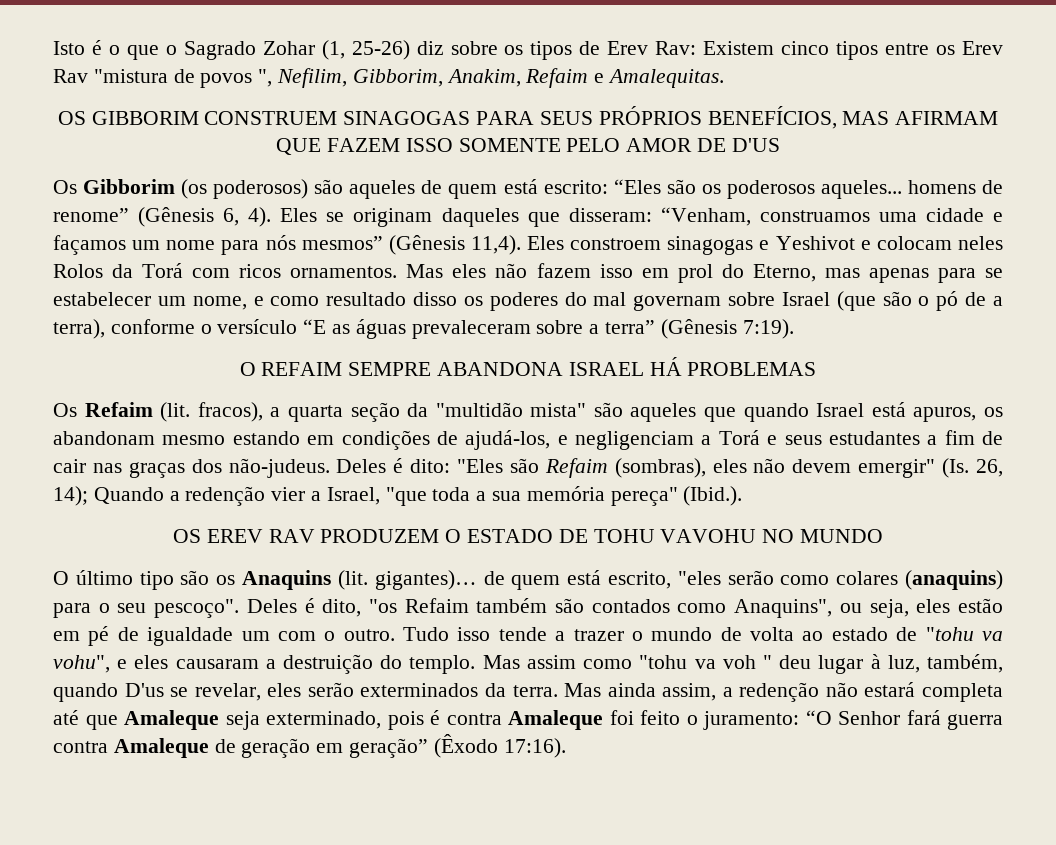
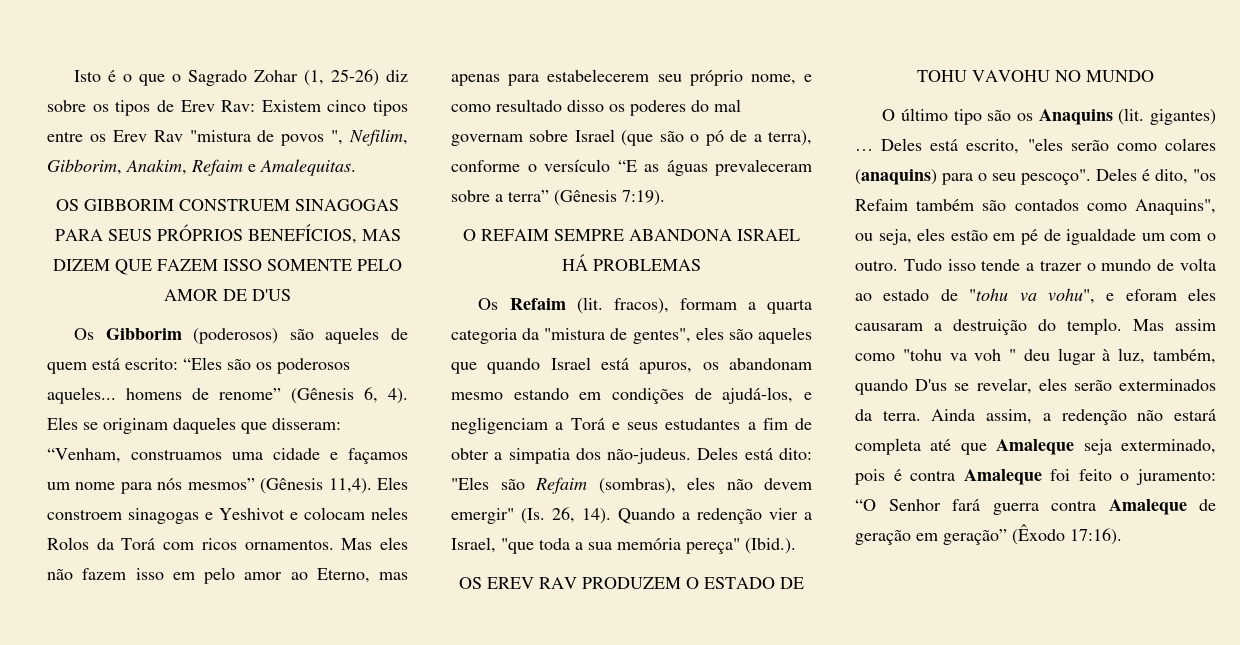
- OS GIBBORIM CONSTRUEM SINAGOGAS PARA SEUS PRÓPRIOS BENEFÍCIOS, MAS AFIRMAM QUE FAZEM ISSO SOMENTE PELO AMOR DE D'US
+ OS GIBBORIM CONSTRUEM SINAGOGAS PARA SEUS PRÓPRIOS BENEFÍCIOS, MAS DIZEM QUE FAZEM ISSO SOMENTE PELO AMOR DE D'US
- Os Gibborim (os poderosos) são aqueles de quem está escrito: “Eles são os poderosos aqueles... homens de renome” (Gênesis 6, 4).
+ Os Gibborim (poderosos) são aqueles de quem está escrito: “Eles são os poderosos aqueles... homens de renome” (Gênesis 6, 4).
- Mas eles não fazem isso em prol do Eterno, mas apenas para se estabelecer um nome, e como resultado disso os poderes do mal governam sobre Israel (que são o pó de a terra), conforme o versículo “E as águas prevaleceram sobre a terra” (Gênesis 7:19).
+ Mas eles não fazem isso em pelo amor ao Eterno, mas apenas para estabelecerem seu próprio nome, e como resultado disso os poderes do mal governam sobre Israel (que são o pó de a terra), conforme o versículo “E as águas prevaleceram sobre a terra” (Gênesis 7:19).
- Os Refaim (lit. fracos), a quarta seção da "multidão mista" são aqueles que quando Israel está apuros, os abandonam mesmo estando em condições de ajudá-los, e negligenciam a Torá e seus estudantes a fim de cair nas graças dos não-judeus.
+ Os Refaim (lit. fracos), formam a quarta categoria da "mistura de gentes", eles são aqueles que quando Israel está apuros, os abandonam mesmo estando em condições de ajudá-los, e negligenciam a Torá e seus estudantes a fim de obter a simpatia dos não-judeus.
- Deles é dito: "Eles são Refaim (sombras), eles não devem emergir" (Is. 26, 14); Quando a redenção vier a Israel, "que toda a sua memória pereça" (Ibid.).
+ Deles está dito: "Eles são Refaim (sombras), eles não devem emergir" (Is. 26, 14). Quando a redenção vier a Israel, "que toda a sua memória pereça" (Ibid.).
- O último tipo são os Anaquins (lit. gigantes)… de quem está escrito, "eles serão como colares (anaquins) para o seu pescoço".
+ O último tipo são os Anaquins (lit. gigantes) … Deles está escrito, "eles serão como colares (anaquins) para o seu pescoço".
- Tudo isso tende a trazer o mundo de volta ao estado de "tohu va vohu", e eles causaram a destruição do templo.
+ Tudo isso tende a trazer o mundo de volta ao estado de "tohu va vohu", e eforam eles causaram a destruição do templo.
- Mas ainda assim, a redenção não estará completa até que Amaleque seja exterminado, pois é contra Amaleque foi feito o juramento: “O Senhor fará guerra contra Amaleque de geração em geração” (Êxodo 17:16).
+ Ainda assim, a redenção não estará completa até que Amaleque seja exterminado, pois é contra Amaleque foi feito o juramento: “O Senhor fará guerra contra Amaleque de geração em geração” (Êxodo 17:16).

